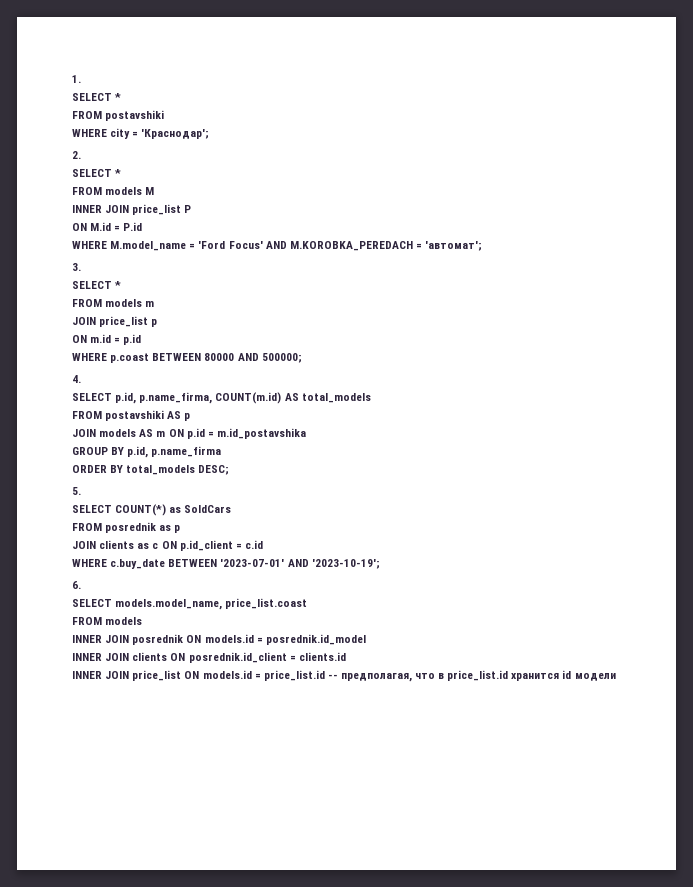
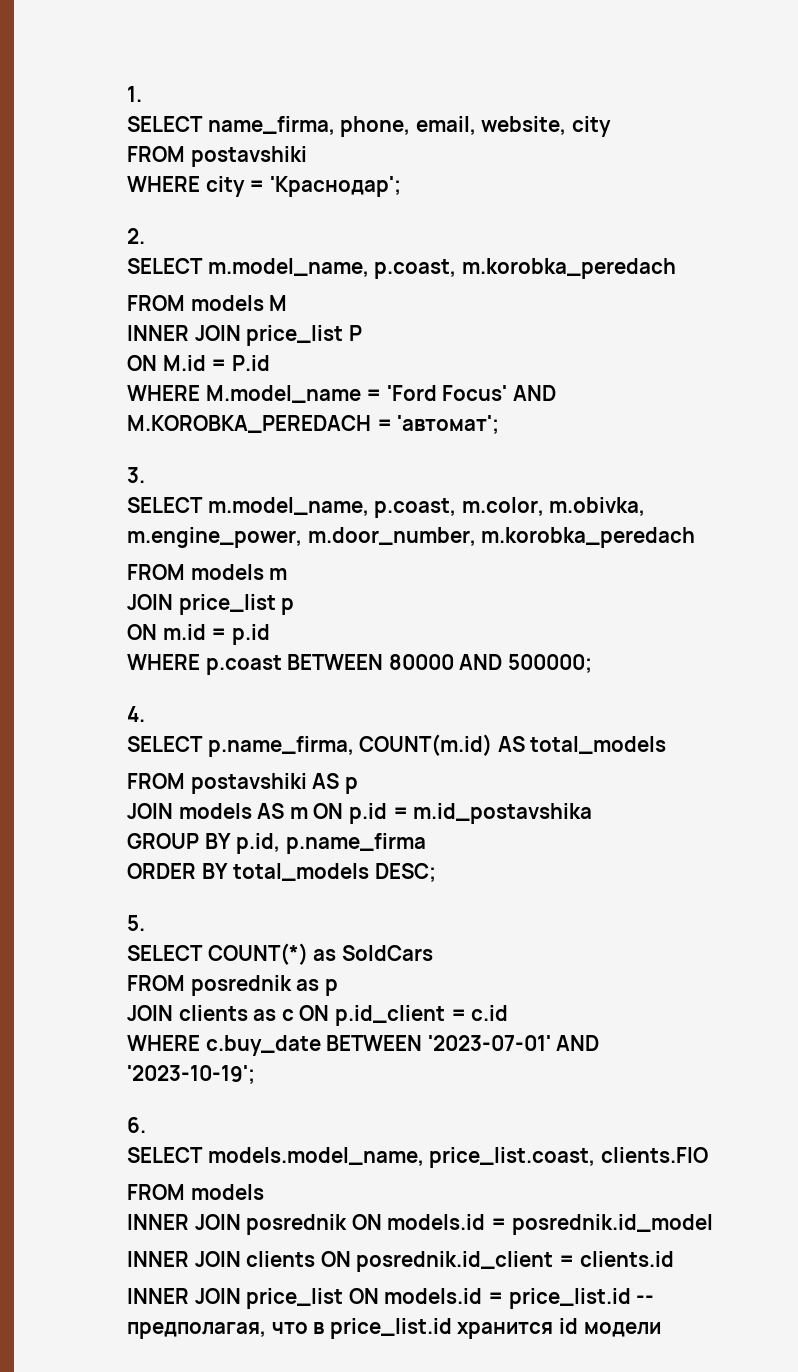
  1.
- SELECT *
+ SELECT name_firma, phone, email, website, city
  2.
- SELECT *
+ SELECT m.model_name, p.coast, m.korobka_peredach
  3.
- SELECT *
+ SELECT m.model_name, p.coast, m.color, m.obivka, m.engine_power, m.door_number, m.korobka_peredach
- SELECT p.id, p.name_firma, COUNT(m.id) AS total_models
+ SELECT p.name_firma, COUNT(m.id) AS total_models
- SELECT models.model_name, price_list.coast
+ SELECT models.model_name, price_list.coast, clients.FIO

